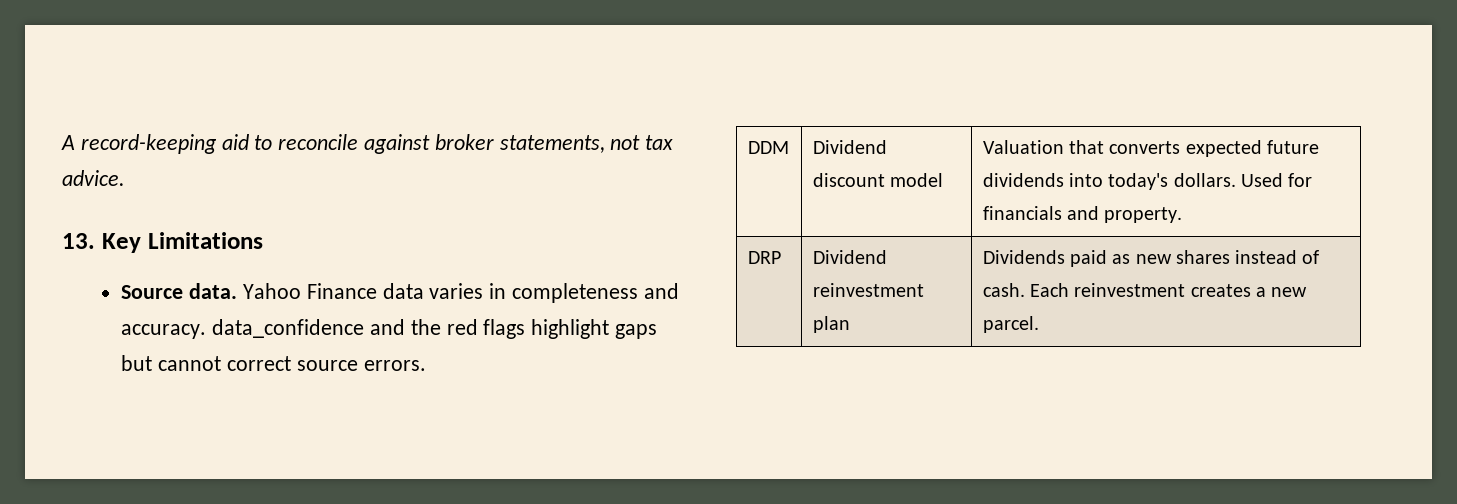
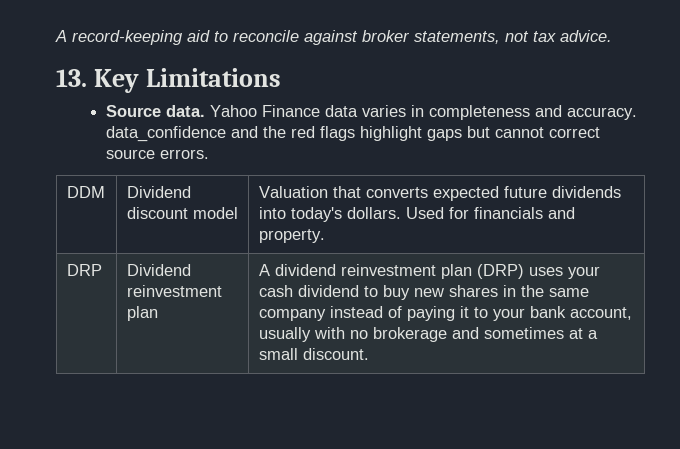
- DRP | Dividend reinvestment plan | Dividends paid as new shares instead of cash. Each reinvestment creates a new parcel.
+ DRP | Dividend reinvestment plan | A dividend reinvestment plan (DRP) uses your cash dividend to buy new shares in the same company instead of paying it to your bank account, usually with no brokerage and sometimes at a small discount.

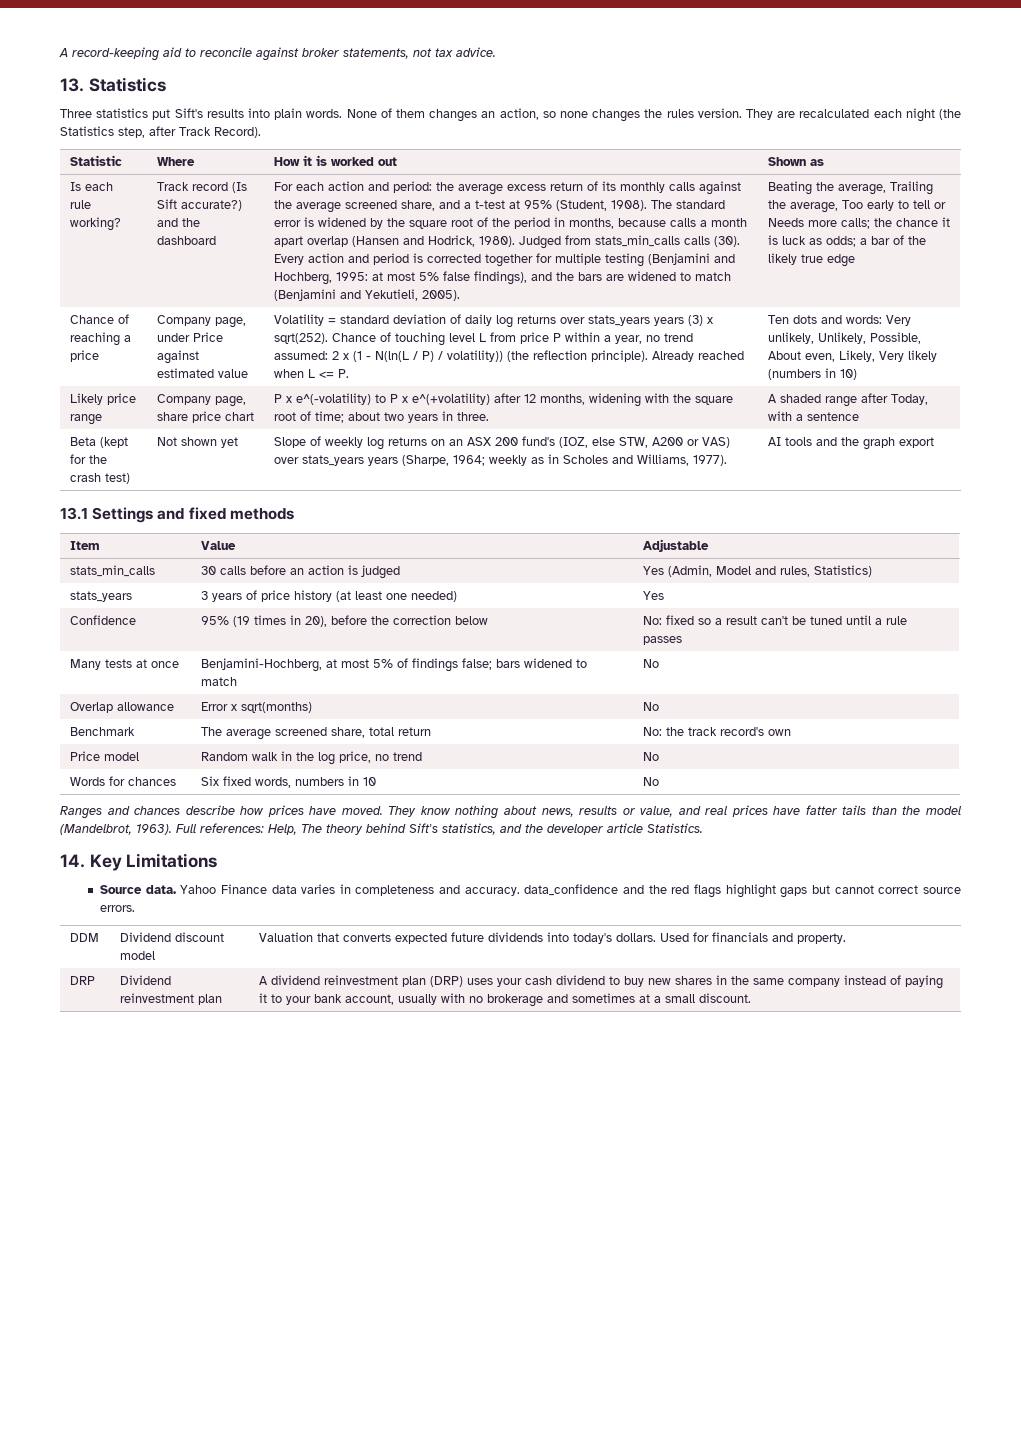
- 13. Key Limitations
+ 13. Statistics
+ Three statistics put Sift's results into plain words. None of them changes an action, so none changes the rules version. They are recalculated each night (the Statistics step, after Track Record).
+ Statistic | Where | How it is worked out | Shown as
+ Is each rule working? | Track record (Is Sift accurate?) and the dashboard | For each action and period: the average excess return of its monthly calls against the average screened share, and a t-test at 95% (Student, 1908). The standard error is widened by the square root of the period in months, because calls a month apart overlap (Hansen and Hodrick, 1980). Judged from stats_min_calls calls (30). Every action and period is corrected together for multiple testing (Benjamini and Hochberg, 1995: at most 5% false findings), and the bars are widened to match (Benjamini and Yekutieli, 2005). | Beating the average, Trailing the average, Too early to tell or Needs more calls; the chance it is luck as odds; a bar of the likely true edge
+ Chance of reaching a price | Company page, under Price against estimated value | Volatility = standard deviation of daily log returns over stats_years years (3) x sqrt(252). Chance of touching level L from price P within a year, no trend assumed: 2 x (1 - N(ln(L / P) / volatility)) (the reflection principle). Already reached when L <= P. | Ten dots and words: Very unlikely, Unlikely, Possible, About even, Likely, Very likely (numbers in 10)
+ Likely price range | Company page, share price chart | P x e^(-volatility) to P x e^(+volatility) after 12 months, widening with the square root of time; about two years in three. | A shaded range after Today, with a sentence
+ Beta (kept for the crash test) | Not shown yet | Slope of weekly log returns on an ASX 200 fund's (IOZ, else STW, A200 or VAS) over stats_years years (Sharpe, 1964; weekly as in Scholes and Williams, 1977). | AI tools and the graph export
+ 13.1 Settings and fixed methods
+ Item | Value | Adjustable
+ stats_min_calls | 30 calls before an action is judged | Yes (Admin, Model and rules, Statistics)
+ stats_years | 3 years of price history (at least one needed) | Yes
+ Confidence | 95% (19 times in 20), before the correction below | No: fixed so a result can't be tuned until a rule passes
+ Many tests at once | Benjamini-Hochberg, at most 5% of findings false; bars widened to match | No
+ Overlap allowance | Error x sqrt(months) | No
+ Benchmark | The average screened share, total return | No: the track record's own
+ Price model | Random walk in the log price, no trend | No
+ Words for chances | Six fixed words, numbers in 10 | No
+ Ranges and chances describe how prices have moved. They know nothing about news, results or value, and real prices have fatter tails than the model (Mandelbrot, 1963). Full references: Help, The theory behind Sift's statistics, and the developer article Statistics.
+ 14. Key Limitations

